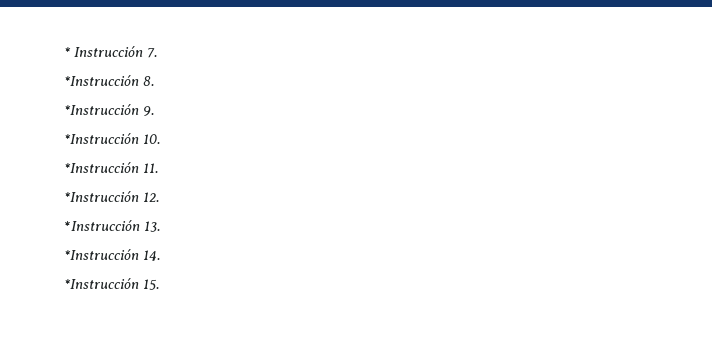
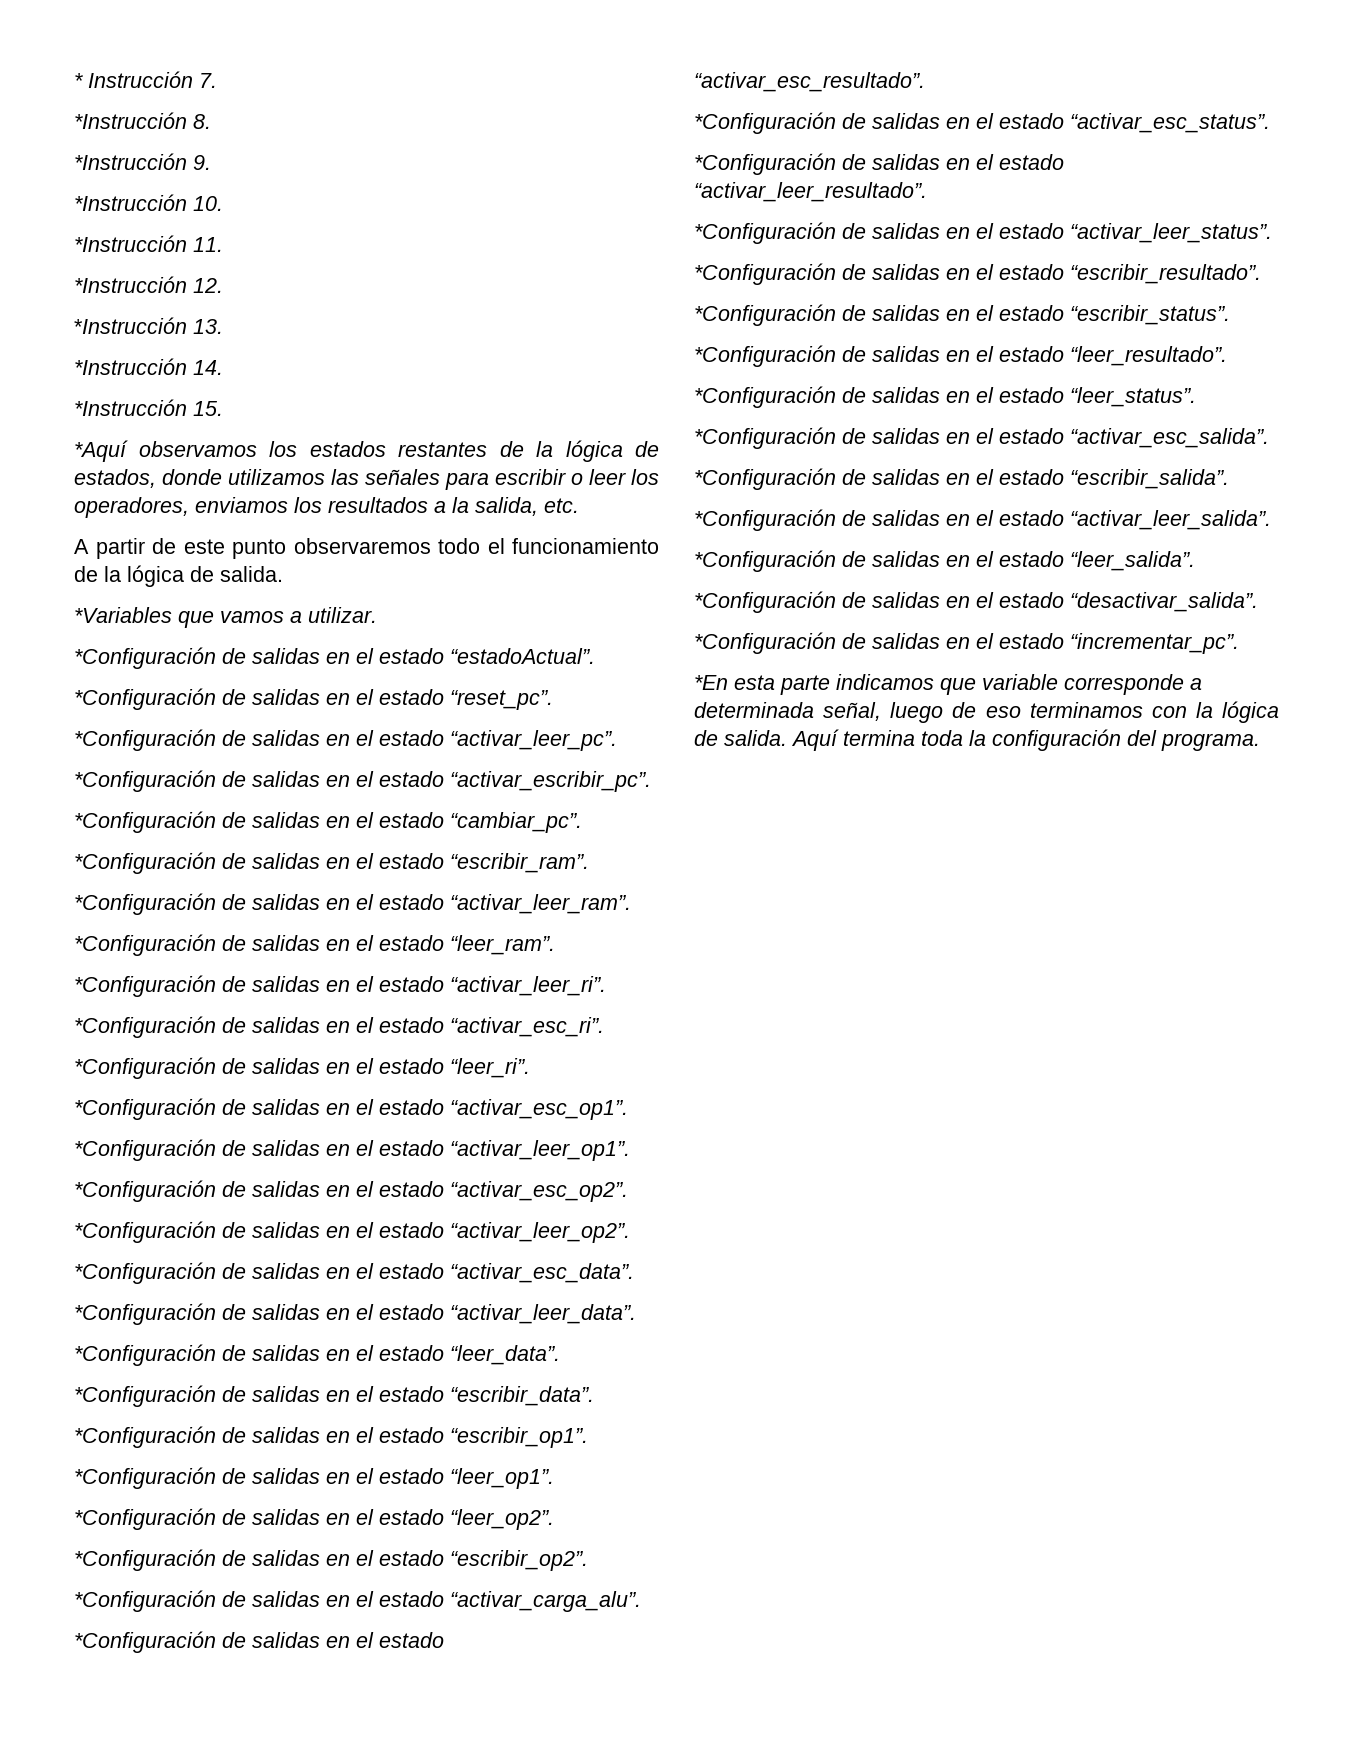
+ *Aquí observamos los estados restantes de la lógica de estados, donde utilizamos las señales para escribir o leer los operadores, enviamos los resultados a la salida, etc.
+ A partir de este punto observaremos todo el funcionamiento de la lógica de salida.
+ *Variables que vamos a utilizar.
+ *Configuración de salidas en el estado “estadoActual”.
+ *Configuración de salidas en el estado “reset_pc”.
+ *Configuración de salidas en el estado “activar_leer_pc”.
+ *Configuración de salidas en el estado “activar_escribir_pc”.
+ *Configuración de salidas en el estado “cambiar_pc”.
+ *Configuración de salidas en el estado “escribir_ram”.
+ *Configuración de salidas en el estado “activar_leer_ram”.
+ *Configuración de salidas en el estado “leer_ram”.
+ *Configuración de salidas en el estado “activar_leer_ri”.
+ *Configuración de salidas en el estado “activar_esc_ri”.
+ *Configuración de salidas en el estado “leer_ri”.
+ *Configuración de salidas en el estado “activar_esc_op1”.
+ *Configuración de salidas en el estado “activar_leer_op1”.
+ *Configuración de salidas en el estado “activar_esc_op2”.
+ *Configuración de salidas en el estado “activar_leer_op2”.
+ *Configuración de salidas en el estado “activar_esc_data”.
+ *Configuración de salidas en el estado “activar_leer_data”.
+ *Configuración de salidas en el estado “leer_data”.
+ *Configuración de salidas en el estado “escribir_data”.
+ *Configuración de salidas en el estado “escribir_op1”.
+ *Configuración de salidas en el estado “leer_op1”.
+ *Configuración de salidas en el estado “leer_op2”.
+ *Configuración de salidas en el estado “escribir_op2”.
+ *Configuración de salidas en el estado “activar_carga_alu”.
+ *Configuración de salidas en el estado “activar_esc_resultado”.
+ *Configuración de salidas en el estado “activar_esc_status”.
+ *Configuración de salidas en el estado “activar_leer_resultado”.
+ *Configuración de salidas en el estado “activar_leer_status”.
+ *Configuración de salidas en el estado “escribir_resultado”.
+ *Configuración de salidas en el estado “escribir_status”.
+ *Configuración de salidas en el estado “leer_resultado”.
+ *Configuración de salidas en el estado “leer_status”.
+ *Configuración de salidas en el estado “activar_esc_salida”.
+ *Configuración de salidas en el estado “escribir_salida”.
+ *Configuración de salidas en el estado “activar_leer_salida”.
+ *Configuración de salidas en el estado “leer_salida”.
+ *Configuración de salidas en el estado “desactivar_salida”.
+ *Configuración de salidas en el estado “incrementar_pc”.
+ *En esta parte indicamos que variable corresponde a determinada señal, luego de eso terminamos con la lógica de salida. Aquí termina toda la configuración del programa.

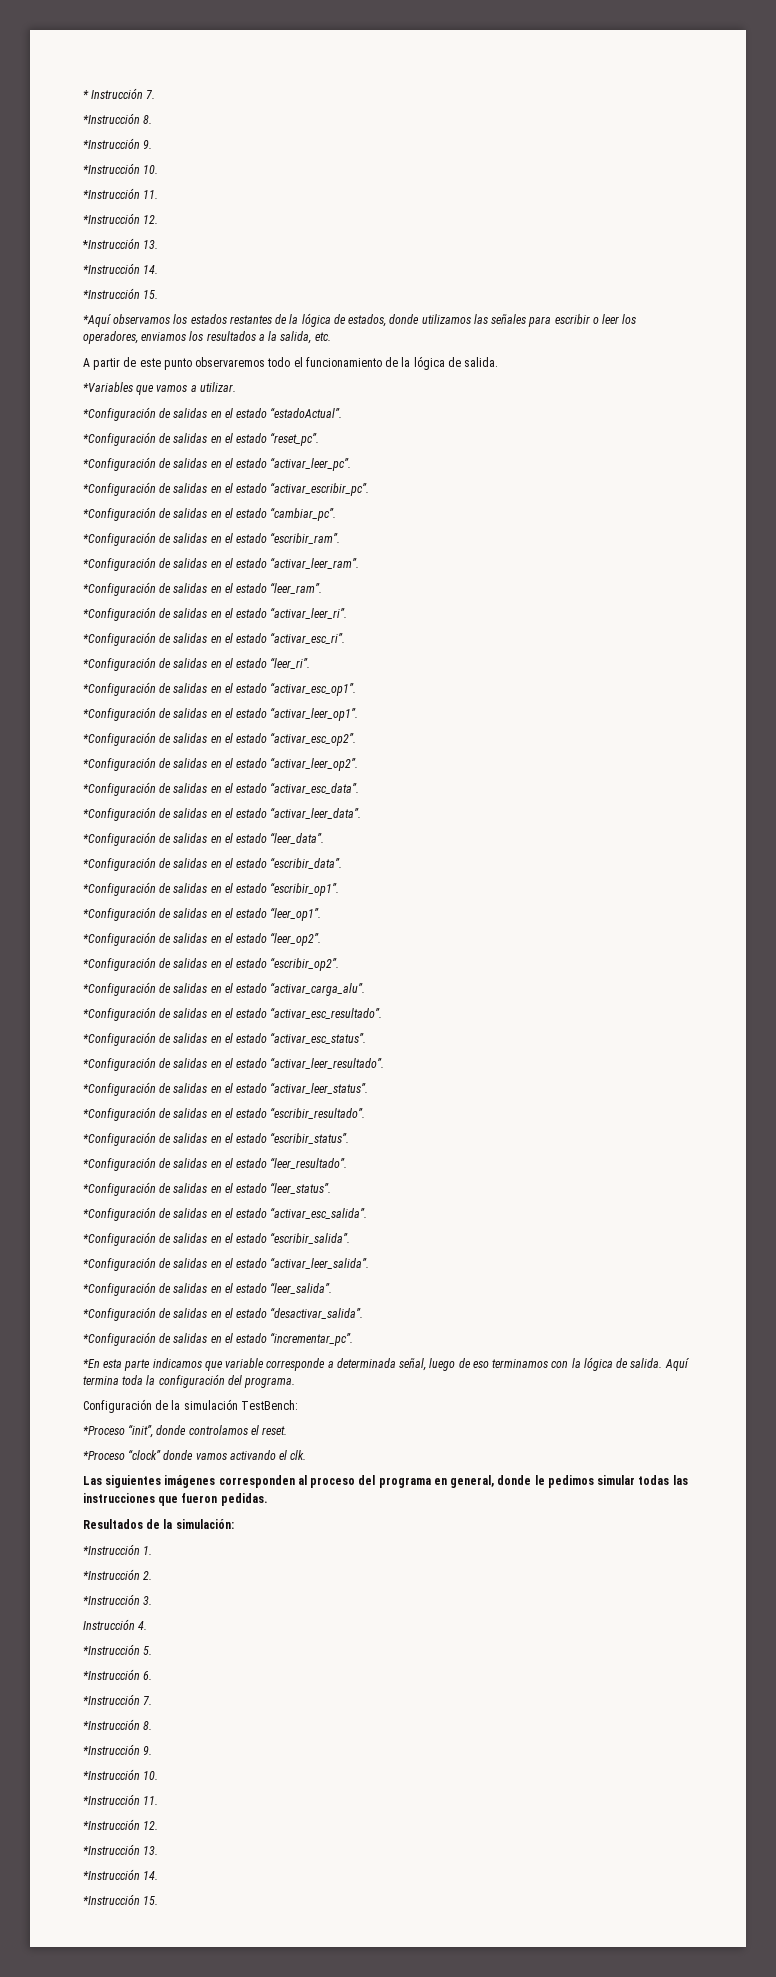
+ Configuración de la simulación TestBench:
+ *Proceso “init”, donde controlamos el reset.
+ *Proceso “clock” donde vamos activando el clk.
+ Las siguientes imágenes corresponden al proceso del programa en general, donde le pedimos simular todas las instrucciones que fueron pedidas.
+ Resultados de la simulación:
+ *Instrucción 1.
+ *Instrucción 2.
+ *Instrucción 3.
+ Instrucción 4.
+ *Instrucción 5.
+ *Instrucción 6.
+ *Instrucción 7.
+ *Instrucción 8.
+ *Instrucción 9.
+ *Instrucción 10.
+ *Instrucción 11.
+ *Instrucción 12.
+ *Instrucción 13.
+ *Instrucción 14.
+ *Instrucción 15.

